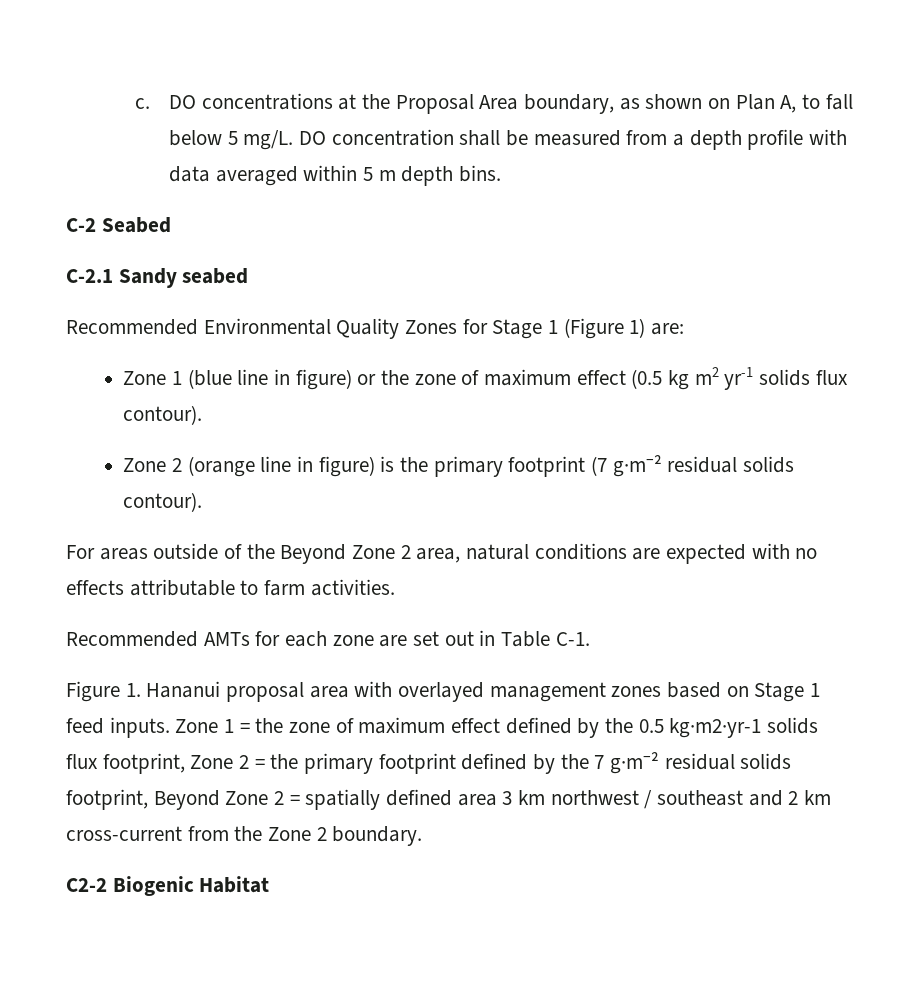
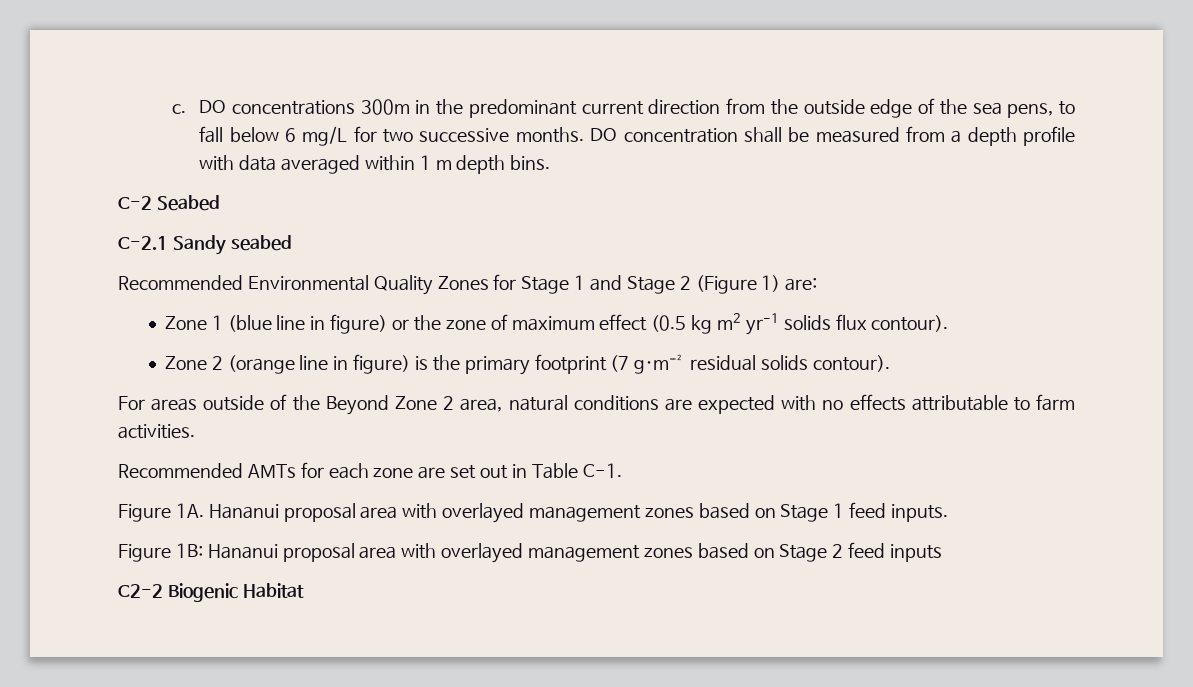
- DO concentrations at the Proposal Area boundary, as shown on Plan A, to fall below 5 mg/L.
+ DO concentrations 300m in the predominant current direction from the outside edge of the sea pens, to fall below 6 mg/L for two successive months.
- DO concentration shall be measured from a depth profile with data averaged within 5 m depth bins.
+ DO concentration shall be measured from a depth profile with data averaged within 1 m depth bins.
- Recommended Environmental Quality Zones for Stage 1 (Figure 1) are:
+ Recommended Environmental Quality Zones for Stage 1 and Stage 2 (Figure 1) are:
- Figure 1. Hananui proposal area with overlayed management zones based on Stage 1 feed inputs. Zone 1 = the zone of maximum effect defined by the 0.5 kg·m2·yr-1 solids flux footprint, Zone 2 = the primary footprint defined by the 7 g·m⁻² residual solids footprint, Beyond Zone 2 = spatially defined area 3 km northwest / southeast and 2 km cross-current from the Zone 2 boundary.
+ Figure 1A. Hananui proposal area with overlayed management zones based on Stage 1 feed inputs.
+ Figure 1B: Hananui proposal area with overlayed management zones based on Stage 2 feed inputs

